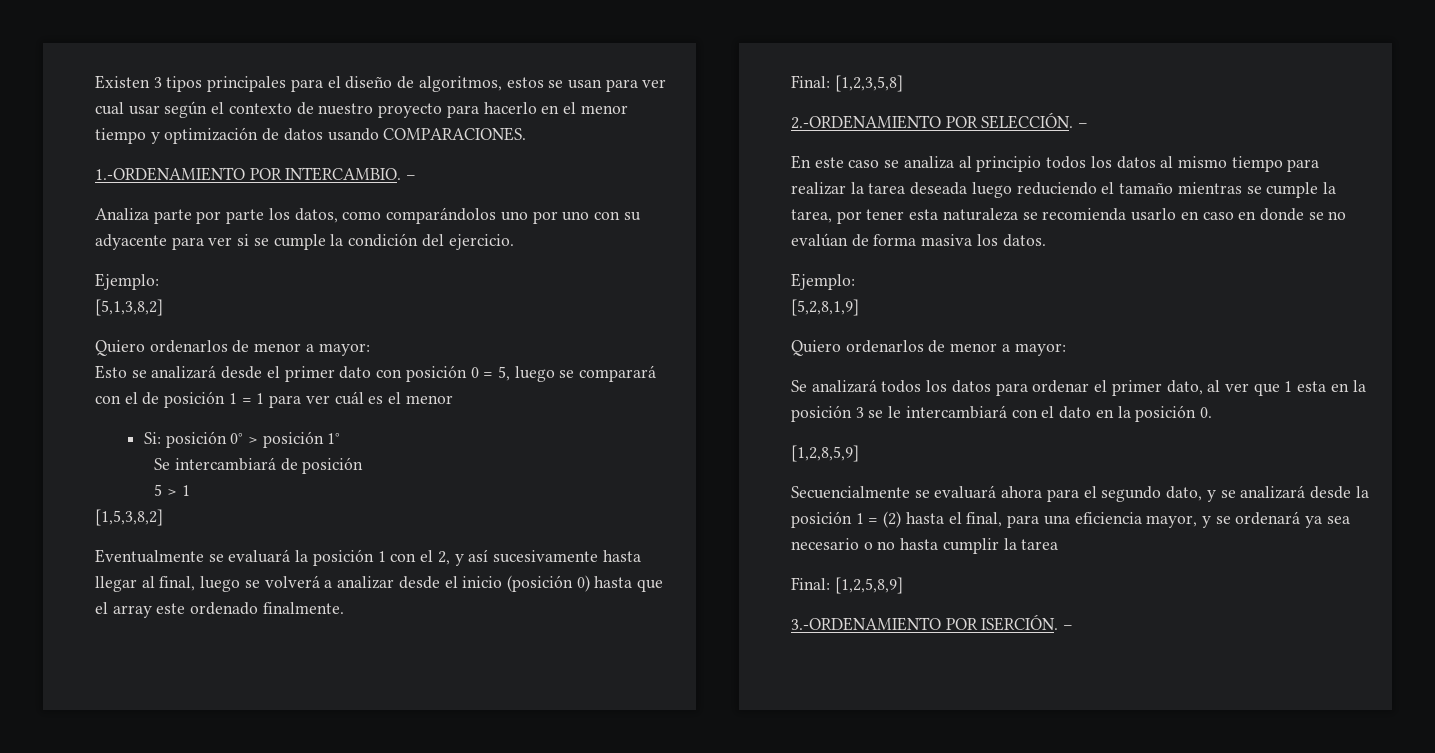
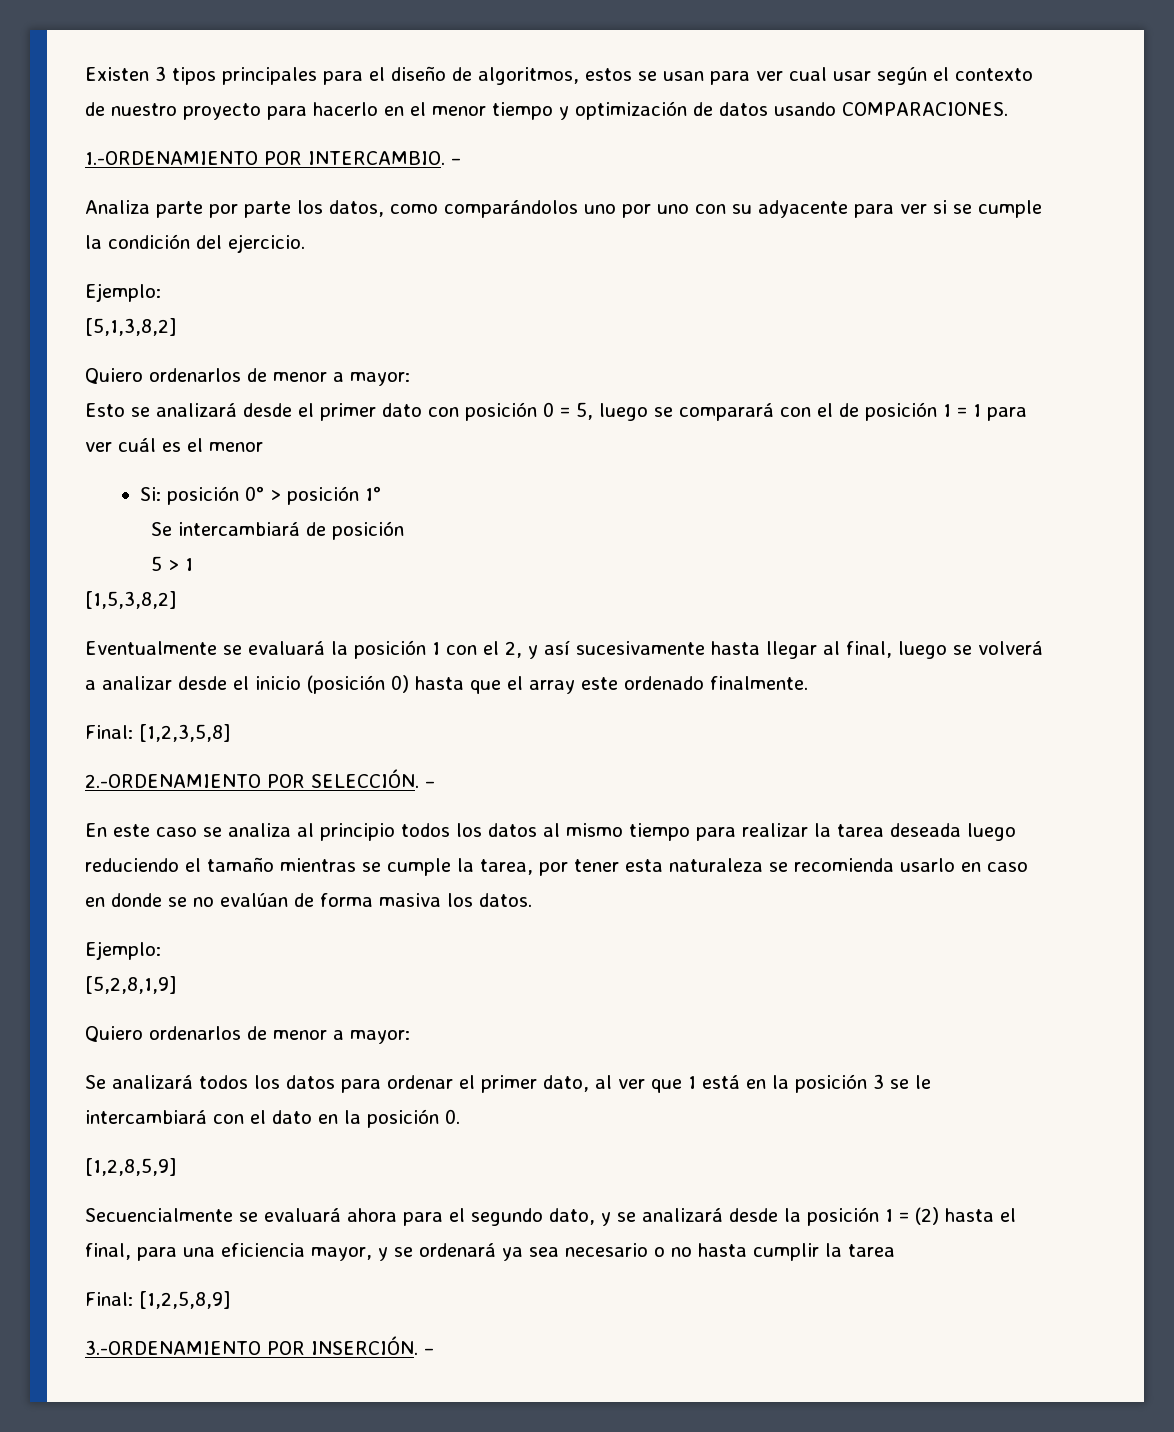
- Se analizará todos los datos para ordenar el primer dato, al ver que 1 esta en la posición 3 se le intercambiará con el dato en la posición 0.
+ Se analizará todos los datos para ordenar el primer dato, al ver que 1 está en la posición 3 se le intercambiará con el dato en la posición 0.
- 3.-ORDENAMIENTO POR ISERCIÓN.
+ 3.-ORDENAMIENTO POR INSERCIÓN.

